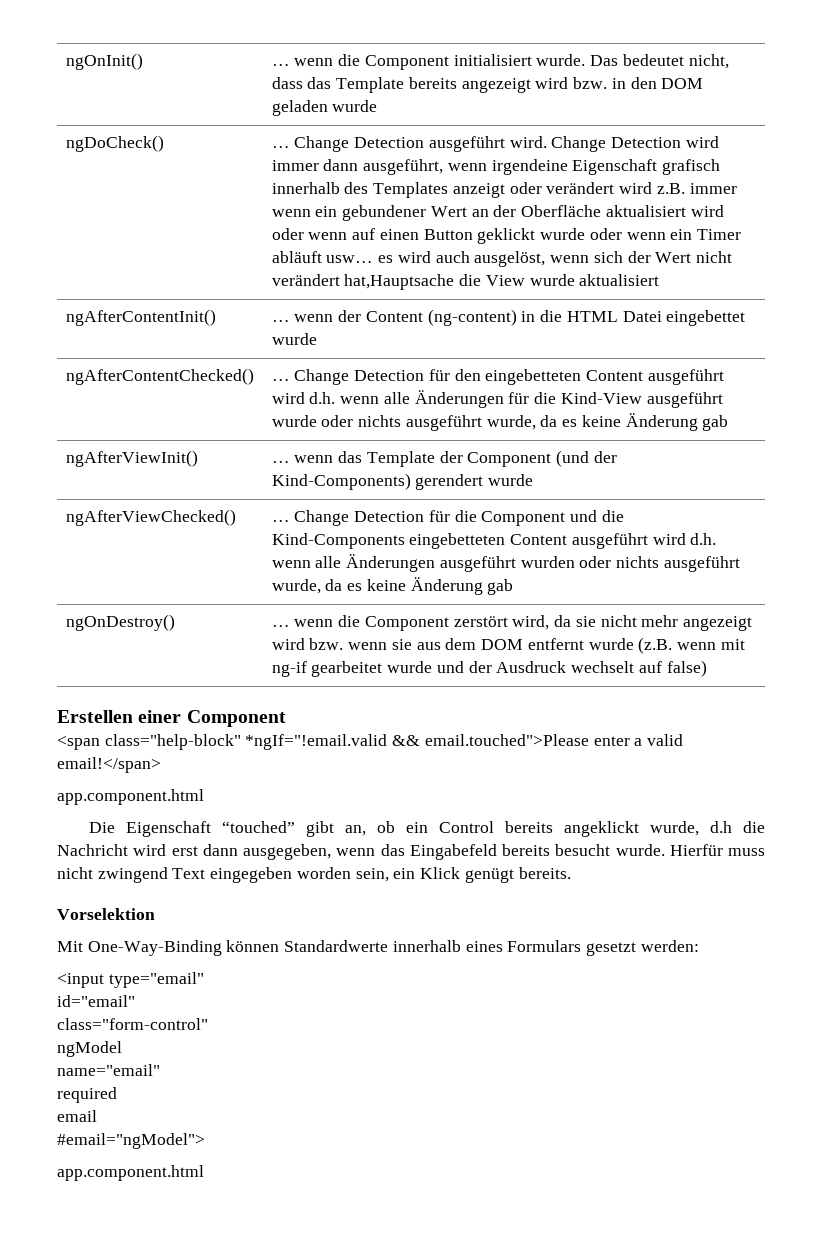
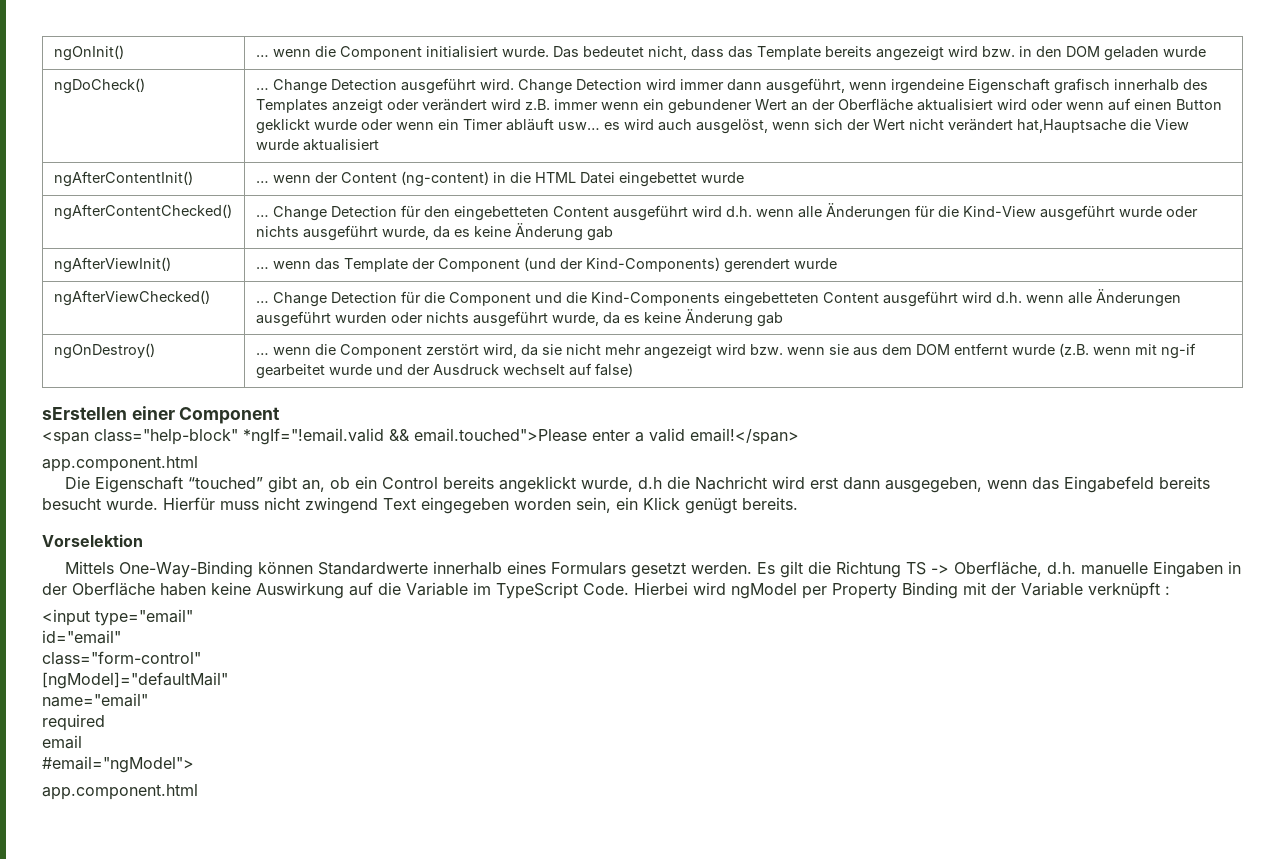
- Erstellen einer Component
+ sErstellen einer Component
- Mit One-Way-Binding können Standardwerte innerhalb eines Formulars gesetzt werden:
+ Mittels One-Way-Binding können Standardwerte innerhalb eines Formulars gesetzt werden. Es gilt die Richtung TS -> Oberfläche, d.h. manuelle Eingaben in der Oberfläche haben keine Auswirkung auf die Variable im TypeScript Code. Hierbei wird ngModel per Property Binding mit der Variable verknüpft :
- ngModel
+ [ngModel]="defaultMail"

